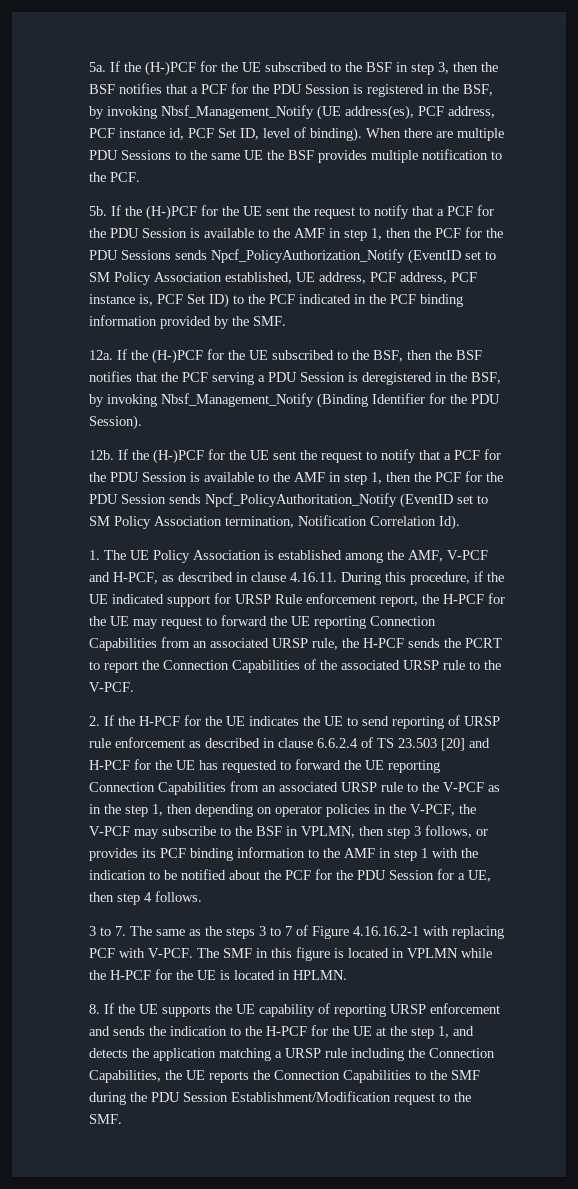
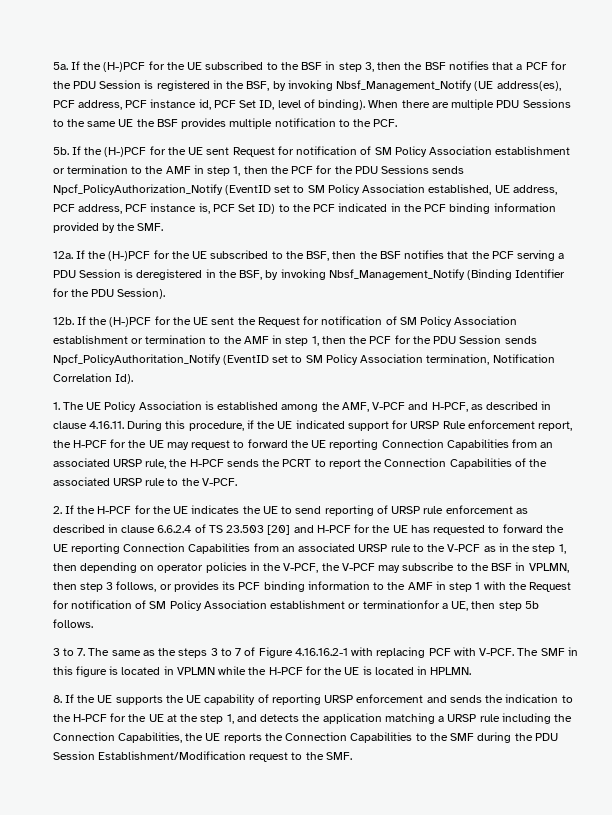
- If the (H-)PCF for the UE sent the request to notify that a PCF for the PDU Session is available to the AMF in step 1, then the PCF for the PDU Sessions sends Npcf_PolicyAuthorization_Notify (EventID set to SM Policy Association established, UE address, PCF address, PCF instance is, PCF Set ID) to the PCF indicated in the PCF binding information provided by the SMF.
+ If the (H-)PCF for the UE sent Request for notification of SM Policy Association establishment or termination to the AMF in step 1, then the PCF for the PDU Sessions sends Npcf_PolicyAuthorization_Notify (EventID set to SM Policy Association established, UE address, PCF address, PCF instance is, PCF Set ID) to the PCF indicated in the PCF binding information provided by the SMF.
- If the (H-)PCF for the UE sent the request to notify that a PCF for the PDU Session is available to the AMF in step 1, then the PCF for the PDU Session sends Npcf_PolicyAuthoritation_Notify (EventID set to SM Policy Association termination, Notification Correlation Id).
+ If the (H-)PCF for the UE sent the Request for notification of SM Policy Association establishment or termination to the AMF in step 1, then the PCF for the PDU Session sends Npcf_PolicyAuthoritation_Notify (EventID set to SM Policy Association termination, Notification Correlation Id).
- 2. If the H-PCF for the UE indicates the UE to send reporting of URSP rule enforcement as described in clause 6.6.2.4 of TS 23.503 [20] and H-PCF for the UE has requested to forward the UE reporting Connection Capabilities from an associated URSP rule to the V-PCF as in the step 1, then depending on operator policies in the V-PCF, the V-PCF may subscribe to the BSF in VPLMN, then step 3 follows, or provides its PCF binding information to the AMF in step 1 with the indication to be notified about the PCF for the PDU Session for a UE, then step 4 follows.
+ 2. If the H-PCF for the UE indicates the UE to send reporting of URSP rule enforcement as described in clause 6.6.2.4 of TS 23.503 [20] and H-PCF for the UE has requested to forward the UE reporting Connection Capabilities from an associated URSP rule to the V-PCF as in the step 1, then depending on operator policies in the V-PCF, the V-PCF may subscribe to the BSF in VPLMN, then step 3 follows, or provides its PCF binding information to the AMF in step 1 with the Request for notification of SM Policy Association establishment or terminationfor a UE, then step 5b follows.

